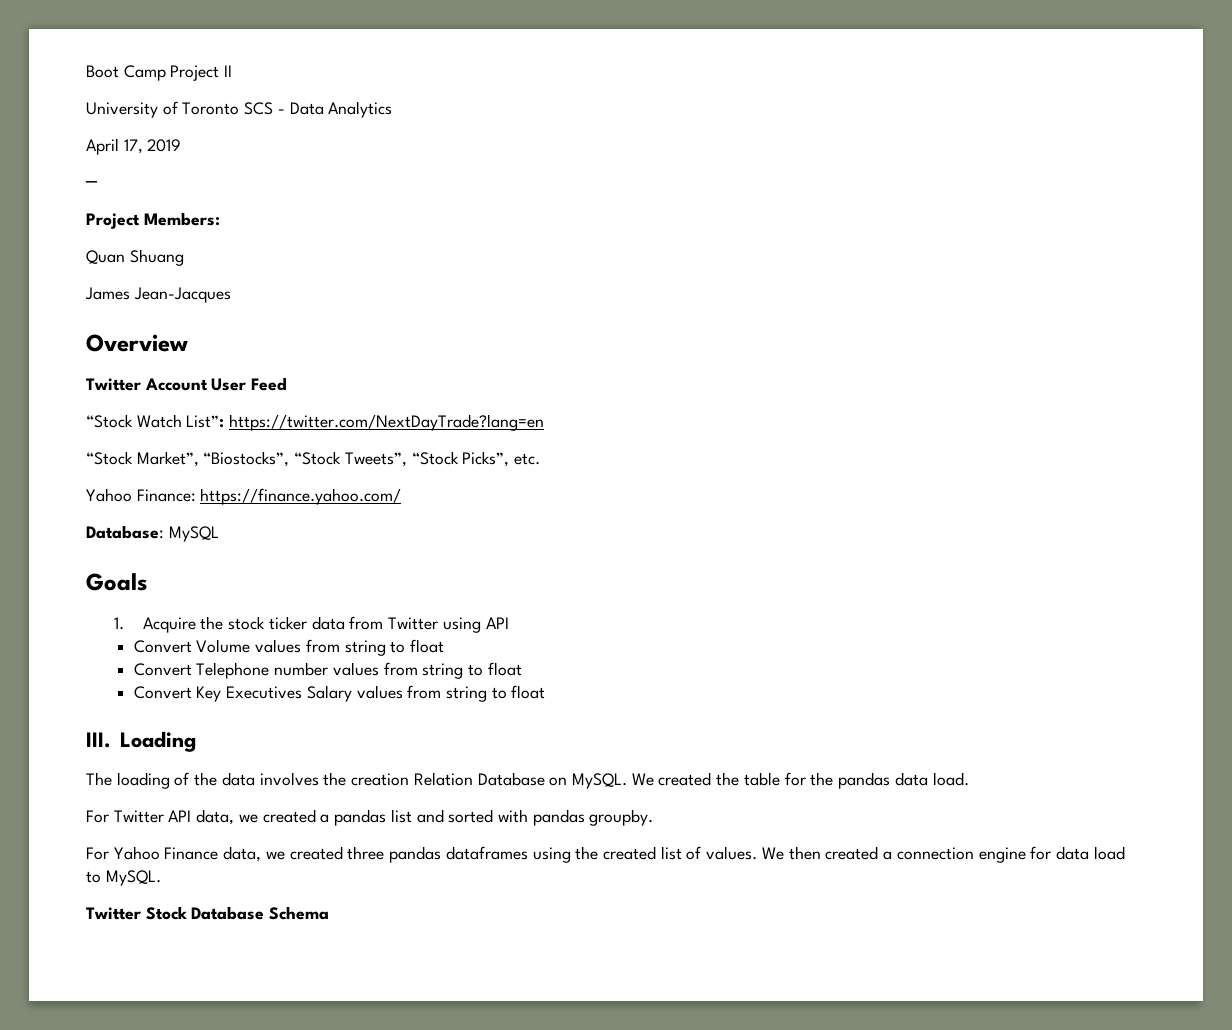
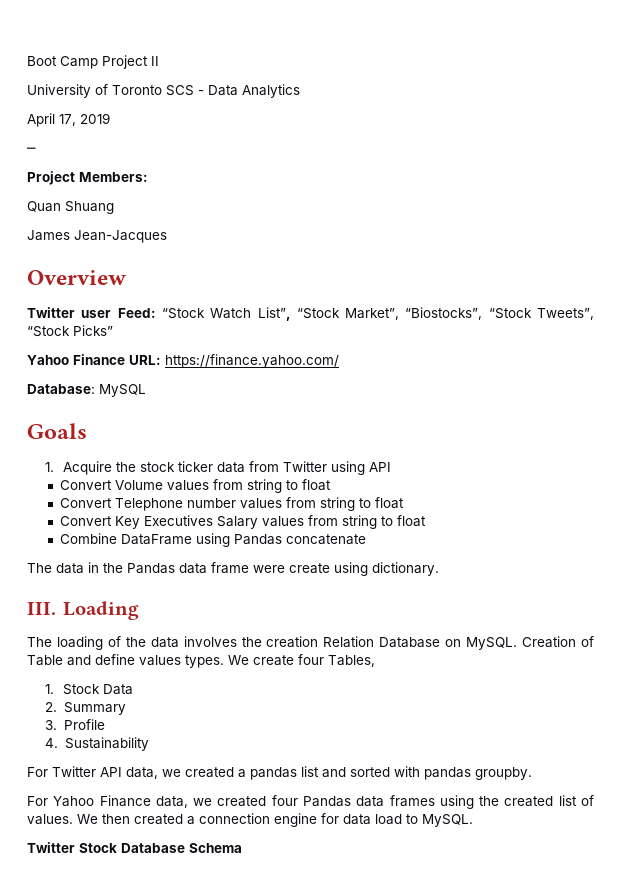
- Twitter Account User Feed
- “Stock Watch List”: https://twitter.com/NextDayTrade?lang=en
- “Stock Market”, “Biostocks”, “Stock Tweets”, “Stock Picks”, etc.
- Yahoo Finance: https://finance.yahoo.com/
+ Twitter user Feed: “Stock Watch List”, “Stock Market”, “Biostocks”, “Stock Tweets”, “Stock Picks”
+ Yahoo Finance URL: https://finance.yahoo.com/
+ Combine DataFrame using Pandas concatenate
+ The data in the Pandas data frame were create using dictionary.
- We created the table for the pandas data load.
+ Creation of Table and define values types. We create four Tables,
+ 1. Stock Data
+ 2. Summary
+ 3. Profile
+ 4. Sustainability
- For Yahoo Finance data, we created three pandas dataframes using the created list of values.
+ For Yahoo Finance data, we created four Pandas data frames using the created list of values.

